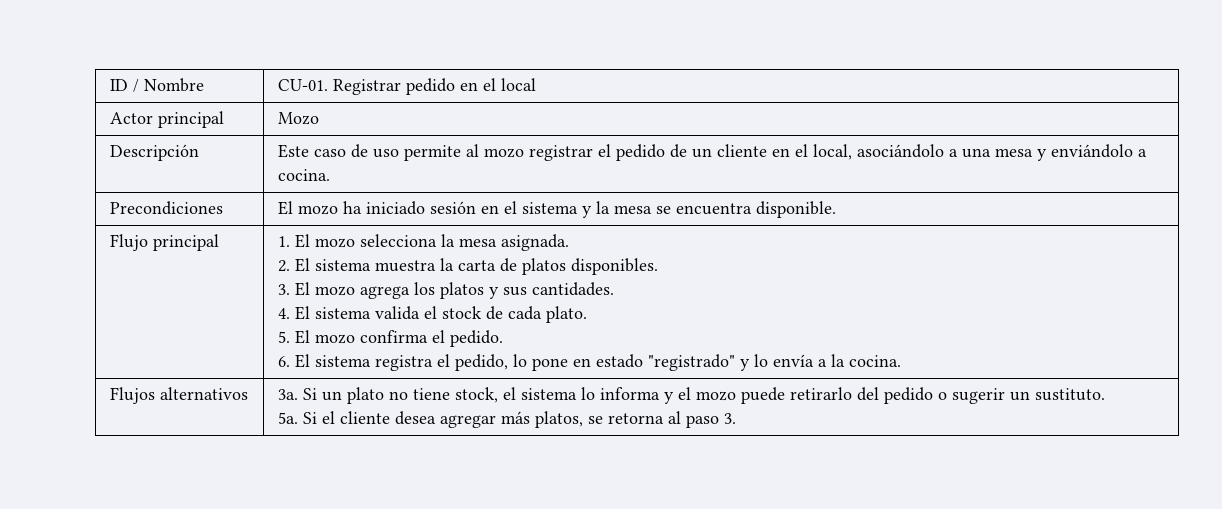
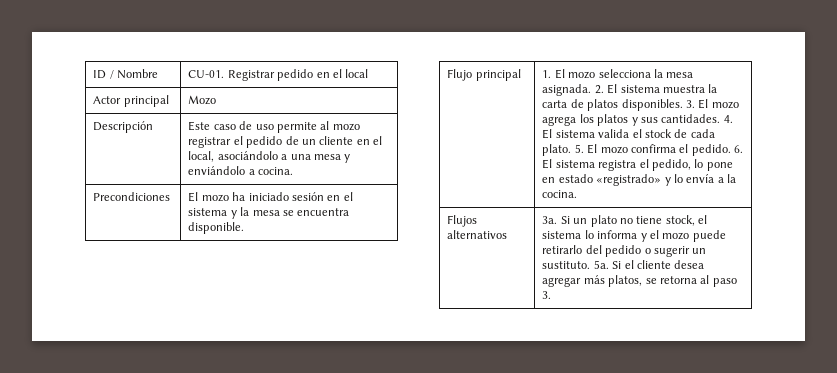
- 1. El mozo selecciona la mesa asignada.
- 2. El sistema muestra la carta de platos disponibles.
- 3. El mozo agrega los platos y sus cantidades.
- 4. El sistema valida el stock de cada plato.
- 5. El mozo confirma el pedido.
- 6. El sistema registra el pedido, lo pone en estado "registrado" y lo envía a la cocina.
+ 1. El mozo selecciona la mesa asignada. 2. El sistema muestra la carta de platos disponibles. 3. El mozo agrega los platos y sus cantidades. 4. El sistema valida el stock de cada plato. 5. El mozo confirma el pedido. 6. El sistema registra el pedido, lo pone en estado «registrado» y lo envía a la cocina.
- Flujos alternativos | 3a. Si un plato no tiene stock, el sistema lo informa y el mozo puede retirarlo del pedido o sugerir un sustituto.
- 5a. Si el cliente desea agregar más platos, se retorna al paso 3.
+ Flujos alternativos | 3a. Si un plato no tiene stock, el sistema lo informa y el mozo puede retirarlo del pedido o sugerir un sustituto. 5a. Si el cliente desea agregar más platos, se retorna al paso 3.

